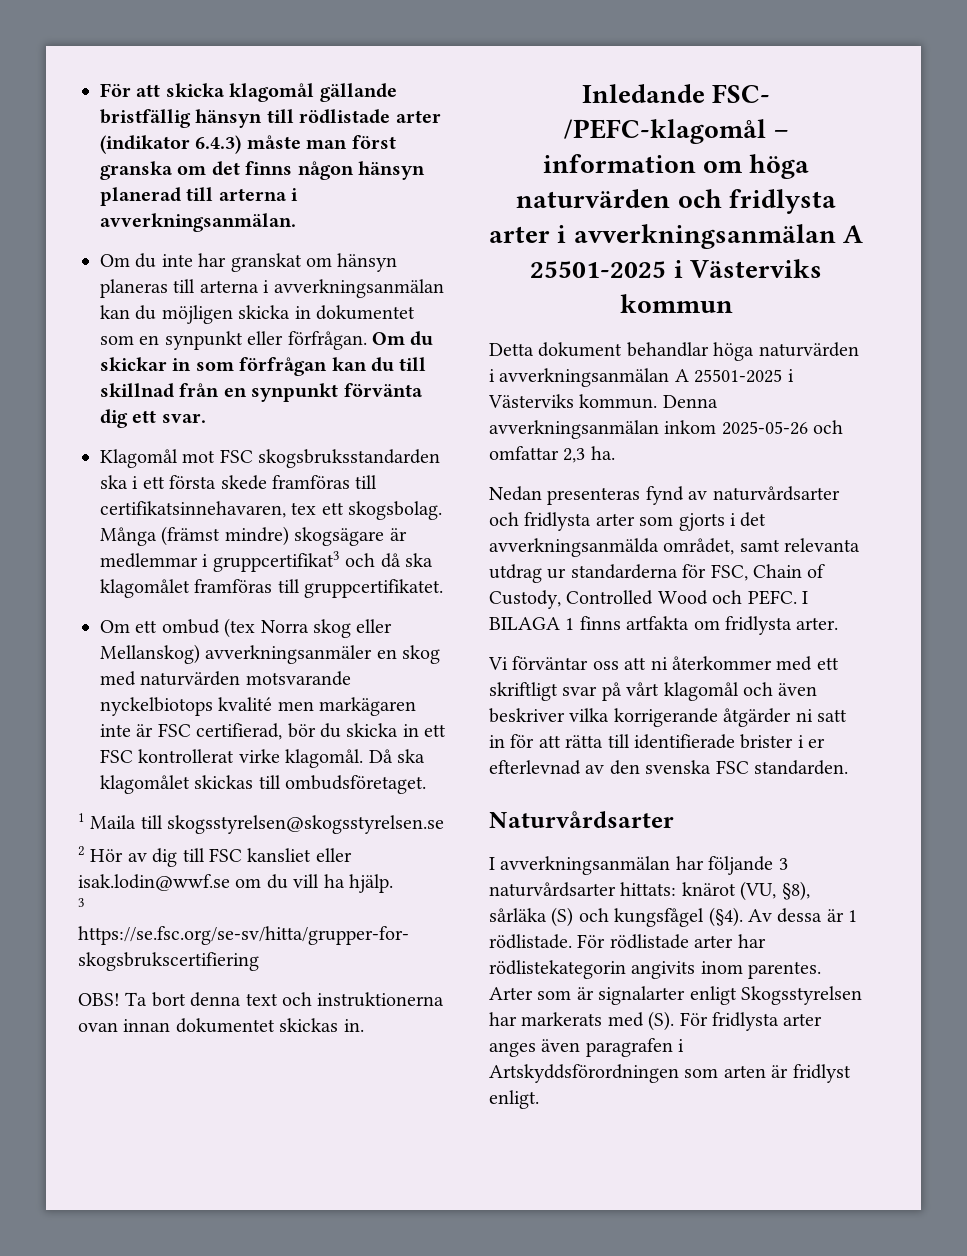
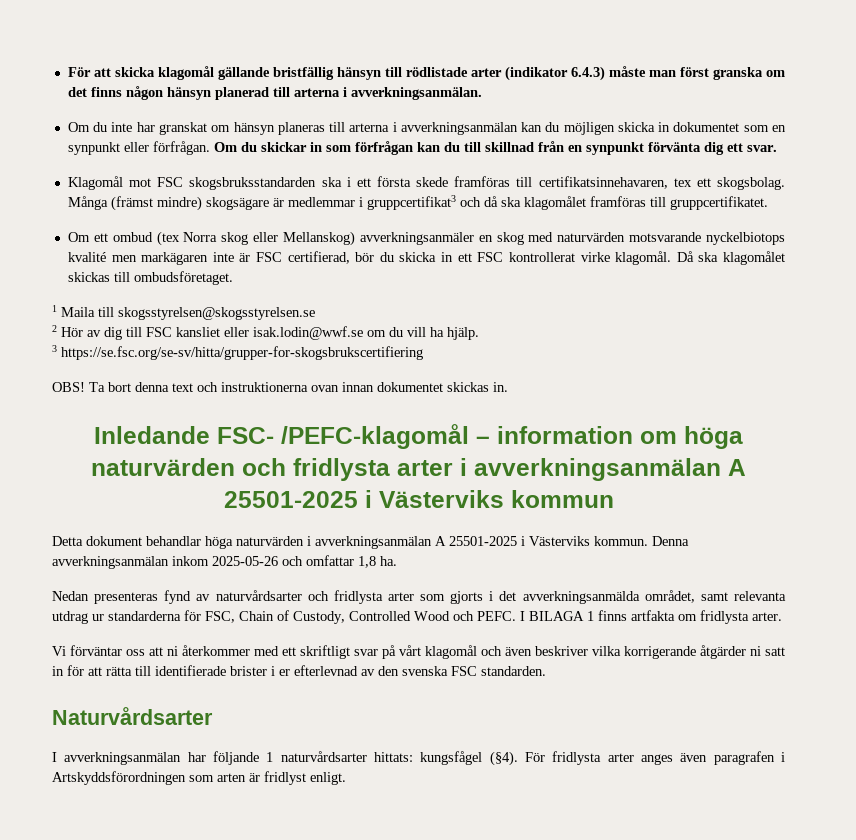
- Denna avverkningsanmälan inkom 2025-05-26 och omfattar 2,3 ha.
+ Denna avverkningsanmälan inkom 2025-05-26 och omfattar 1,8 ha.
- I avverkningsanmälan har följande 3 naturvårdsarter hittats: knärot (VU, §8), sårläka (S) och kungsfågel (§4). Av dessa är 1 rödlistade. För rödlistade arter har rödlistekategorin angivits inom parentes. Arter som är signalarter enligt Skogsstyrelsen har markerats med (S). För fridlysta arter anges även paragrafen i Artskyddsförordningen som arten är fridlyst enligt.
+ I avverkningsanmälan har följande 1 naturvårdsarter hittats: kungsfågel (§4). För fridlysta arter anges även paragrafen i Artskyddsförordningen som arten är fridlyst enligt.

